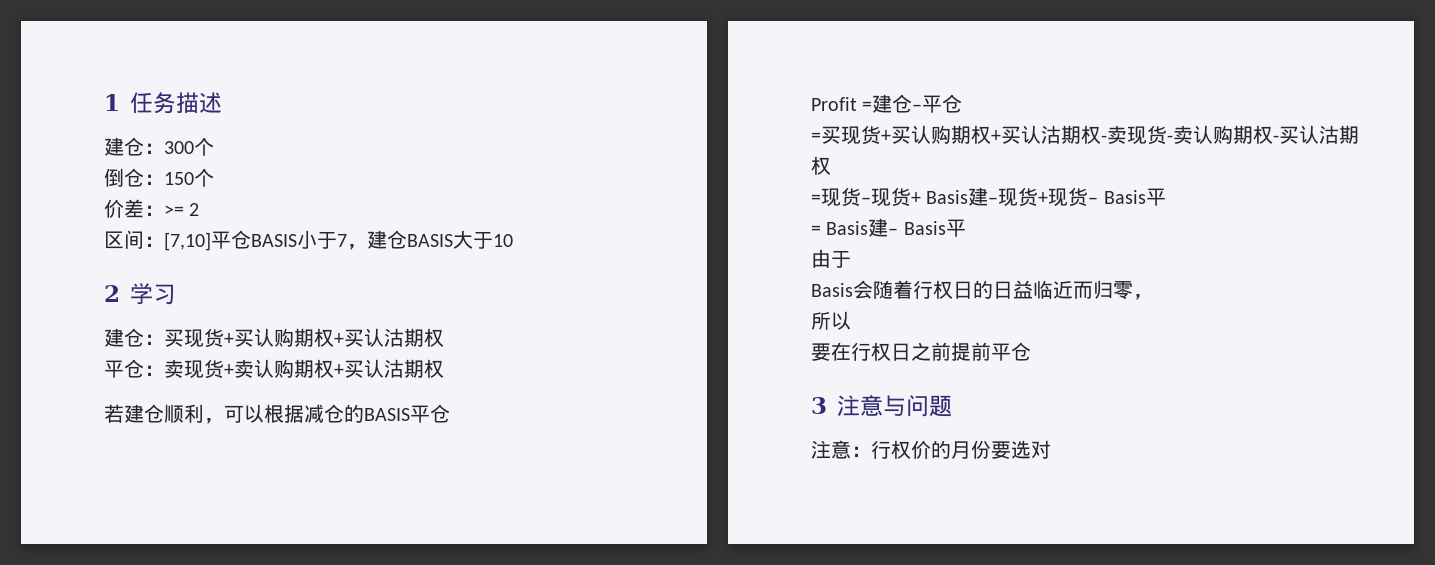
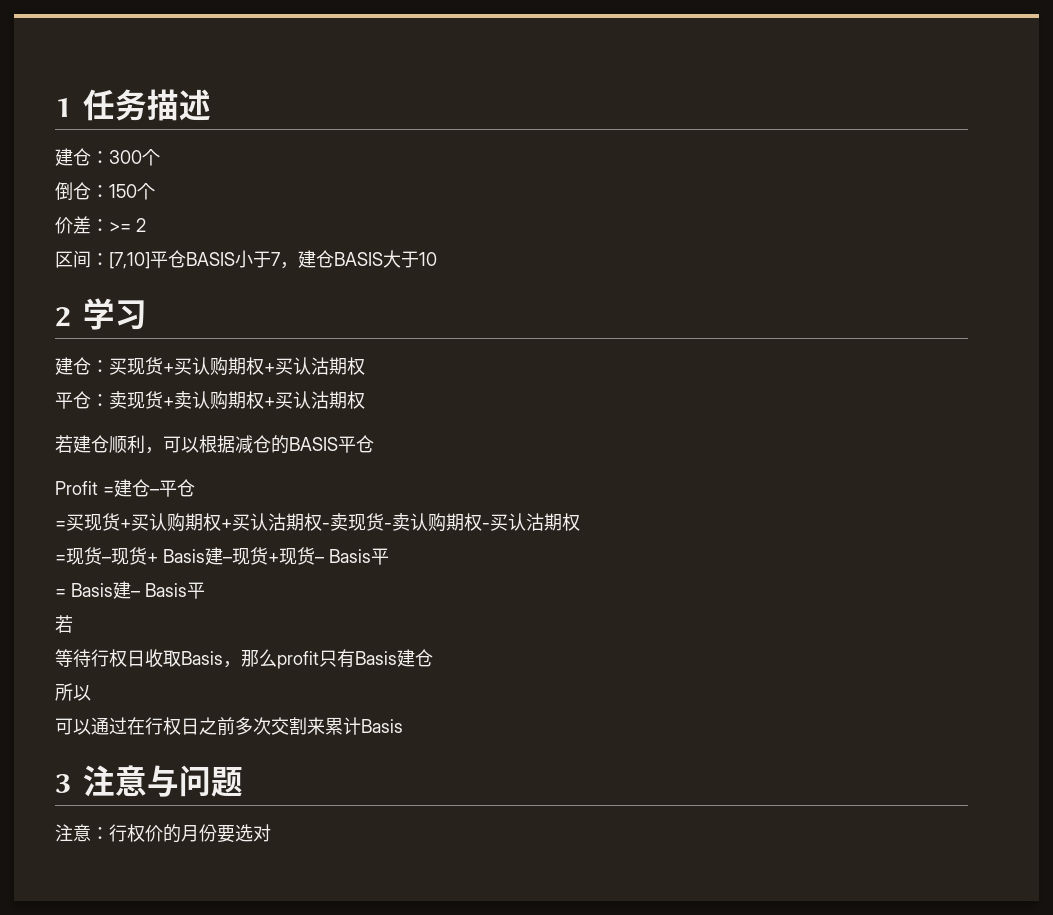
  = Basis建– Basis平
- 由于
- Basis会随着行权日的日益临近而归零，
+ 若
+ 等待行权日收取Basis，那么profit只有Basis建仓
- 要在行权日之前提前平仓
+ 可以通过在行权日之前多次交割来累计Basis

